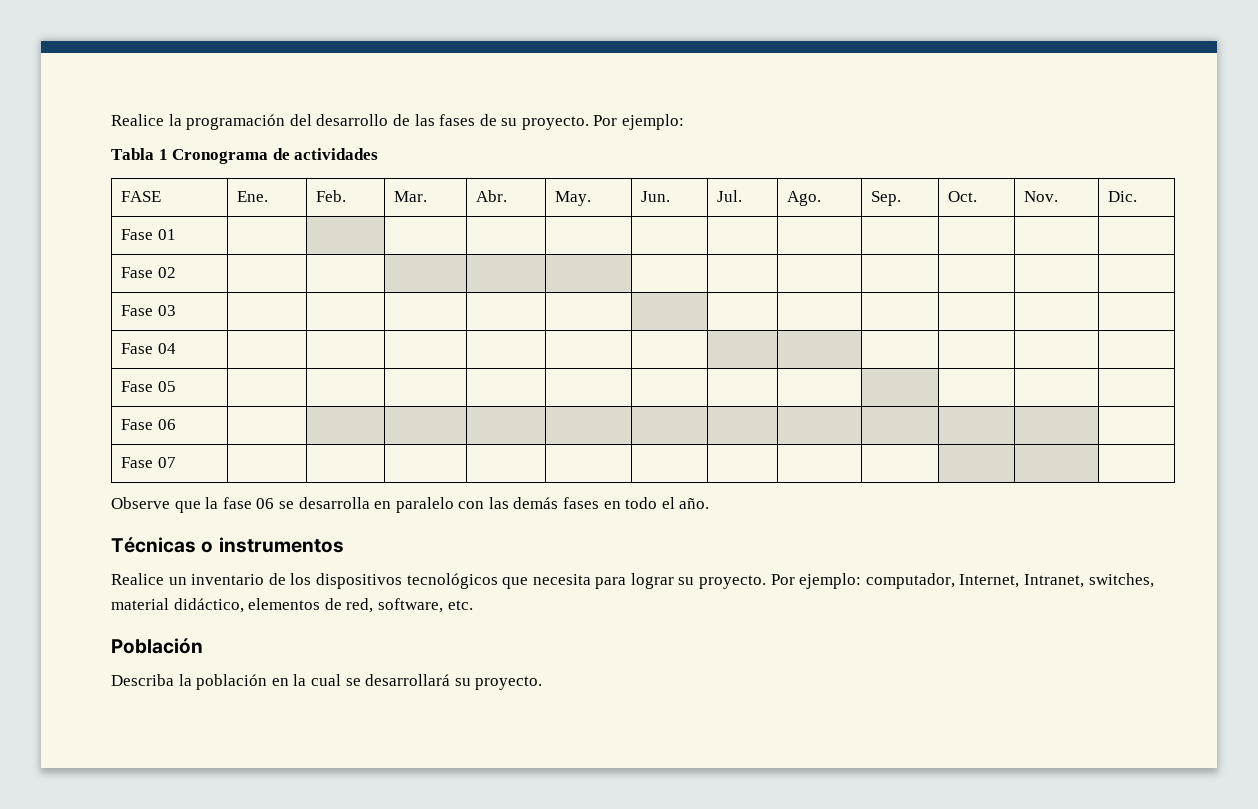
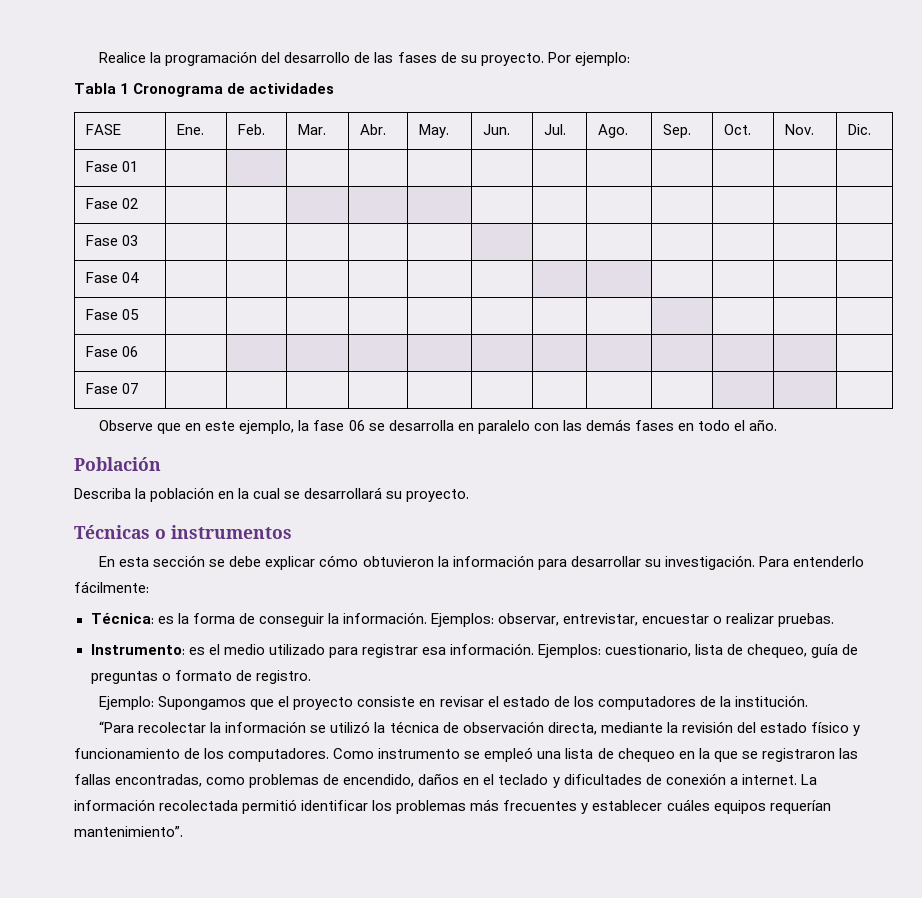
- Observe que la fase 06 se desarrolla en paralelo con las demás fases en todo el año.
+ Observe que en este ejemplo, la fase 06 se desarrolla en paralelo con las demás fases en todo el año.
- Técnicas o instrumentos
- Realice un inventario de los dispositivos tecnológicos que necesita para lograr su proyecto. Por ejemplo: computador, Internet, Intranet, switches, material didáctico, elementos de red, software, etc.
+ Técnicas o instrumentos
+ En esta sección se debe explicar cómo obtuvieron la información para desarrollar su investigación. Para entenderlo fácilmente:
+ Técnica: es la forma de conseguir la información. Ejemplos: observar, entrevistar, encuestar o realizar pruebas.
+ Instrumento: es el medio utilizado para registrar esa información. Ejemplos: cuestionario, lista de chequeo, guía de preguntas o formato de registro.
+ Ejemplo: Supongamos que el proyecto consiste en revisar el estado de los computadores de la institución.
+ “Para recolectar la información se utilizó la técnica de observación directa, mediante la revisión del estado físico y funcionamiento de los computadores. Como instrumento se empleó una lista de chequeo en la que se registraron las fallas encontradas, como problemas de encendido, daños en el teclado y dificultades de conexión a internet. La información recolectada permitió identificar los problemas más frecuentes y establecer cuáles equipos requerían mantenimiento”.

